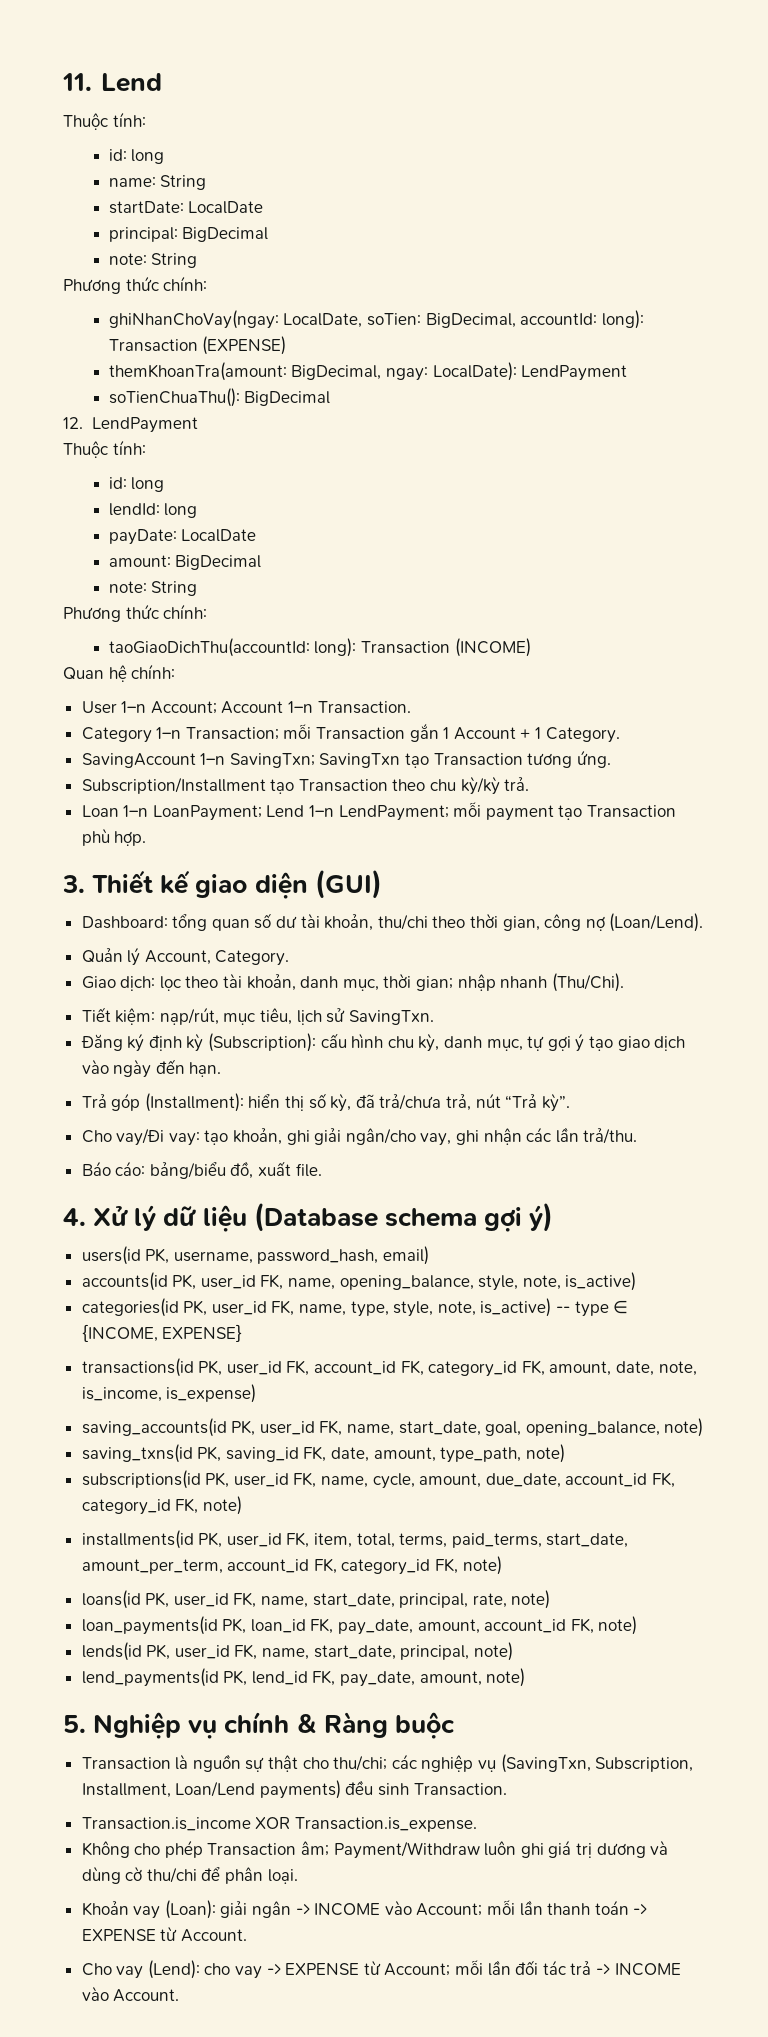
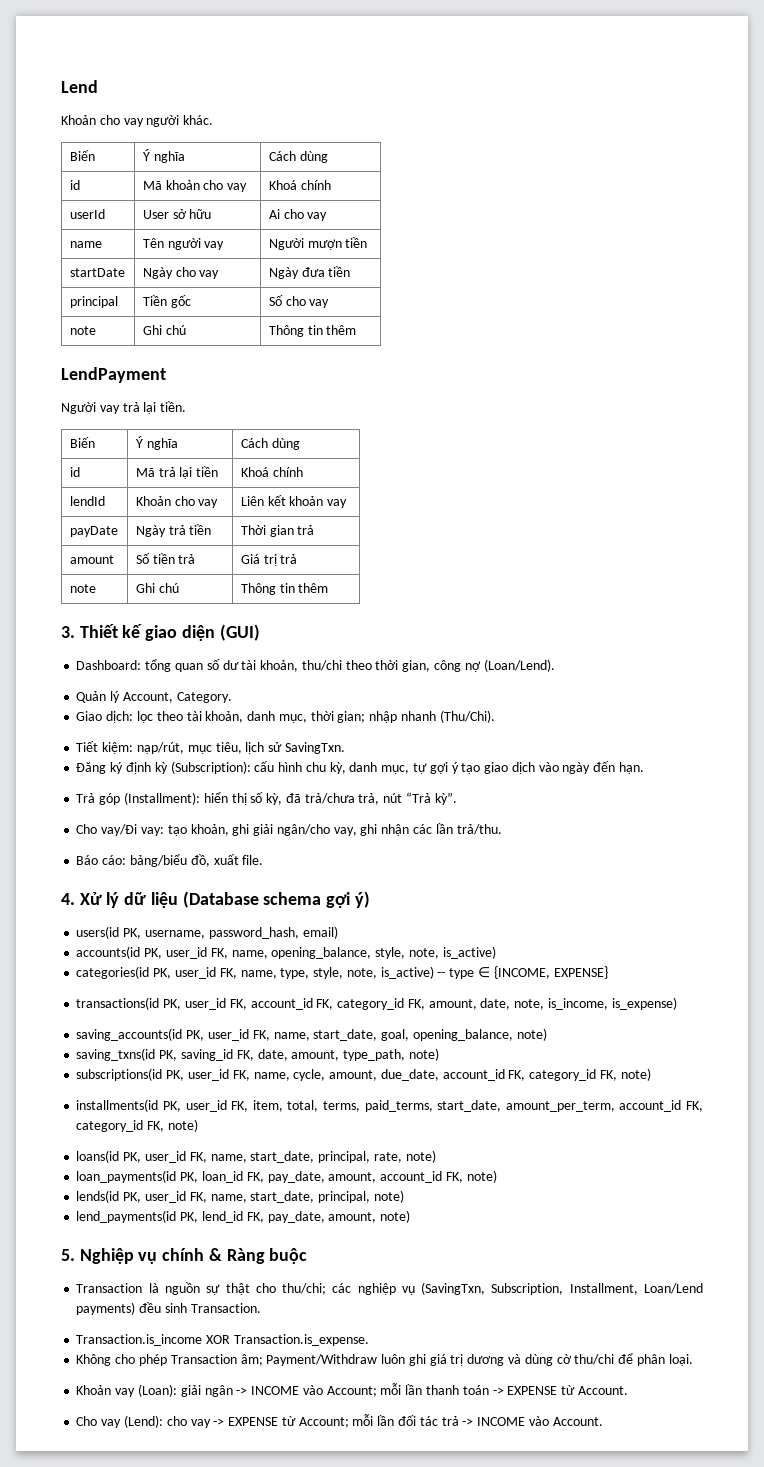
- 11. Lend
- Thuộc tính:
- id: long
- name: String
- startDate: LocalDate
- principal: BigDecimal
- note: String
- Phương thức chính:
- ghiNhanChoVay(ngay: LocalDate, soTien: BigDecimal, accountId: long): Transaction (EXPENSE)
- themKhoanTra(amount: BigDecimal, ngay: LocalDate): LendPayment
- soTienChuaThu(): BigDecimal
- 12. LendPayment
- Thuộc tính:
- id: long
- lendId: long
- payDate: LocalDate
- amount: BigDecimal
- note: String
- Phương thức chính:
- taoGiaoDichThu(accountId: long): Transaction (INCOME)
- Quan hệ chính:
- User 1–n Account; Account 1–n Transaction.
- Category 1–n Transaction; mỗi Transaction gắn 1 Account + 1 Category.
- SavingAccount 1–n SavingTxn; SavingTxn tạo Transaction tương ứng.
- Subscription/Installment tạo Transaction theo chu kỳ/kỳ trả.
- Loan 1–n LoanPayment; Lend 1–n LendPayment; mỗi payment tạo Transaction phù hợp.
+ Lend
+ Khoản cho vay người khác.
+ Biến | Ý nghĩa | Cách dùng
+ id | Mã khoản cho vay | Khoá chính
+ userId | User sở hữu | Ai cho vay
+ name | Tên người vay | Người mượn tiền
+ startDate | Ngày cho vay | Ngày đưa tiền
+ principal | Tiền gốc | Số cho vay
+ note | Ghi chú | Thông tin thêm
+ LendPayment
+ Người vay trả lại tiền.
+ Biến | Ý nghĩa | Cách dùng
+ id | Mã trả lại tiền | Khoá chính
+ lendId | Khoản cho vay | Liên kết khoản vay
+ payDate | Ngày trả tiền | Thời gian trả
+ amount | Số tiền trả | Giá trị trả
+ note | Ghi chú | Thông tin thêm

